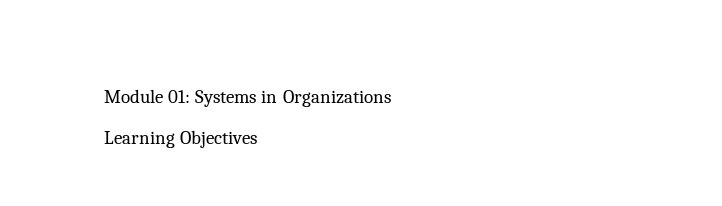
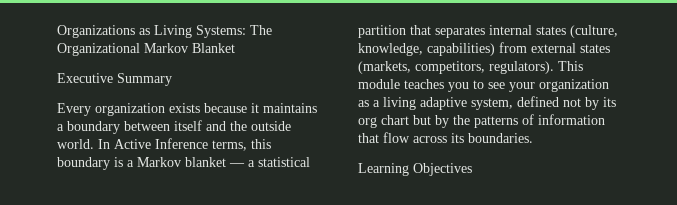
- Module 01: Systems in Organizations
+ Organizations as Living Systems: The Organizational Markov Blanket
+ Executive Summary
+ Every organization exists because it maintains a boundary between itself and the outside world. In Active Inference terms, this boundary is a Markov blanket — a statistical partition that separates internal states (culture, knowledge, capabilities) from external states (markets, competitors, regulators). This module teaches you to see your organization as a living adaptive system, defined not by its org chart but by the patterns of information that flow across its boundaries.

